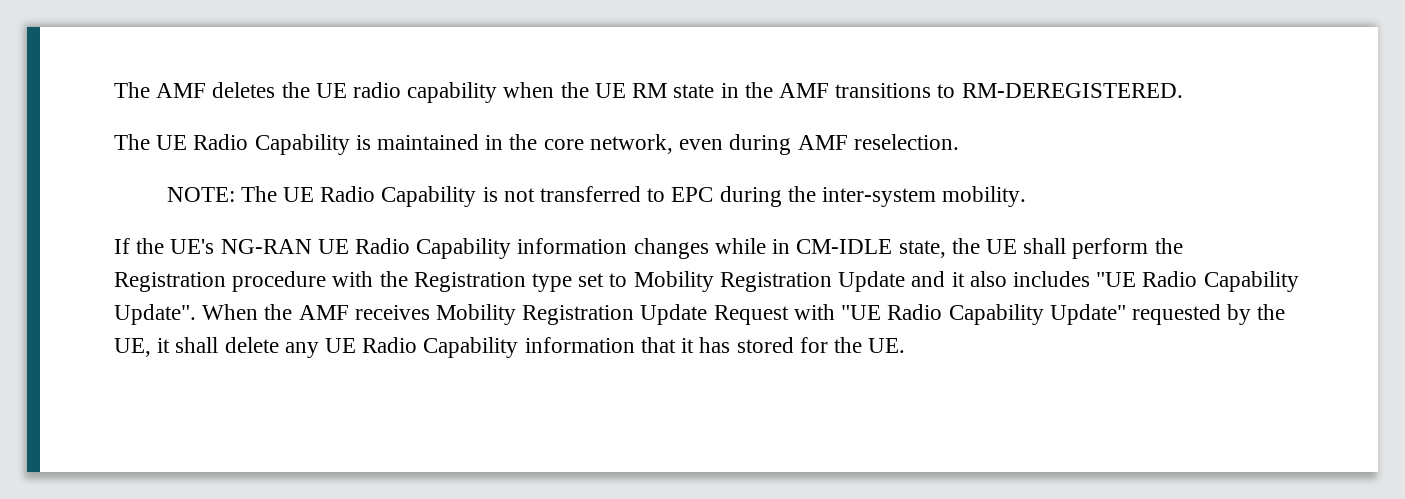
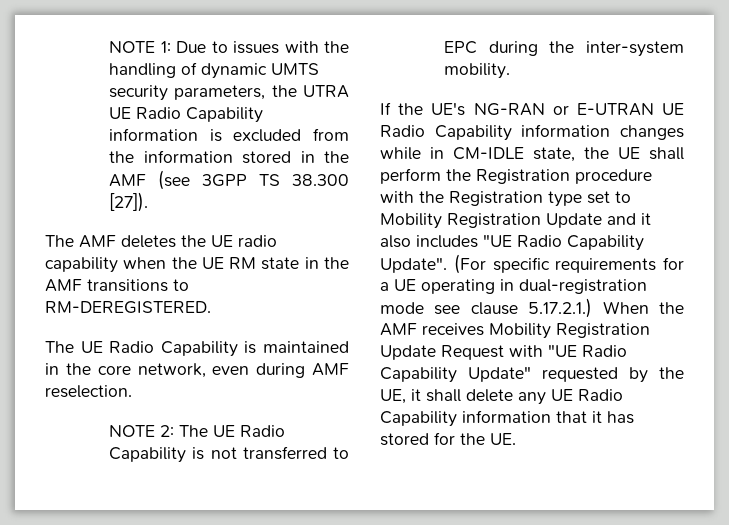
+ NOTE 1: Due to issues with the handling of dynamic UMTS security parameters, the UTRA UE Radio Capability information is excluded from the information stored in the AMF (see 3GPP TS 38.300 [27]).
- NOTE: The UE Radio Capability is not transferred to EPC during the inter-system mobility.
+ NOTE 2: The UE Radio Capability is not transferred to EPC during the inter-system mobility.
- If the UE's NG-RAN UE Radio Capability information changes while in CM-IDLE state, the UE shall perform the Registration procedure with the Registration type set to Mobility Registration Update and it also includes "UE Radio Capability Update".
+ If the UE's NG-RAN or E-UTRAN UE Radio Capability information changes while in CM-IDLE state, the UE shall perform the Registration procedure with the Registration type set to Mobility Registration Update and it also includes "UE Radio Capability Update".
- When the AMF receives Mobility Registration Update Request with "UE Radio Capability Update" requested by the UE, it shall delete any UE Radio Capability information that it has stored for the UE.
+ (For specific requirements for a UE operating in dual-registration mode see clause 5.17.2.1.) When the AMF receives Mobility Registration Update Request with "UE Radio Capability Update" requested by the UE, it shall delete any UE Radio Capability information that it has stored for the UE.

